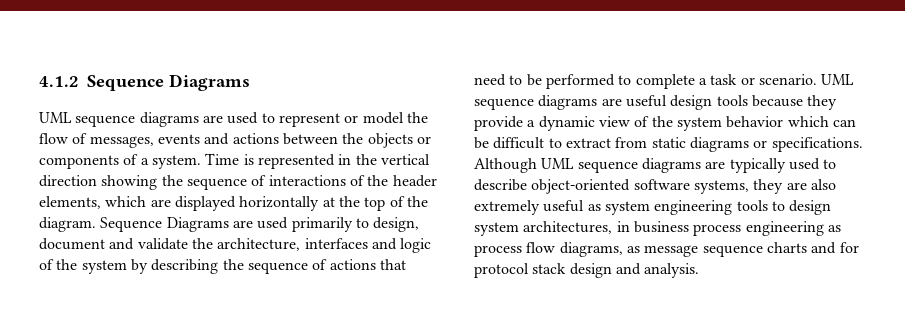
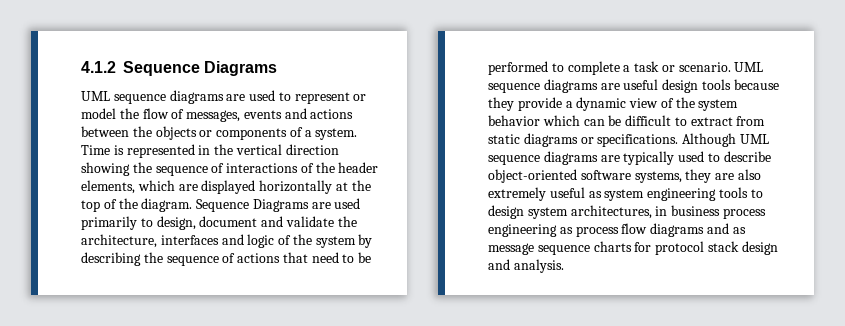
- Although UML sequence diagrams are typically used to describe object-oriented software systems, they are also extremely useful as system engineering tools to design system architectures, in business process engineering as process flow diagrams, as message sequence charts and for protocol stack design and analysis.
+ Although UML sequence diagrams are typically used to describe object-oriented software systems, they are also extremely useful as system engineering tools to design system architectures, in business process engineering as process flow diagrams and as message sequence charts for protocol stack design and analysis.

